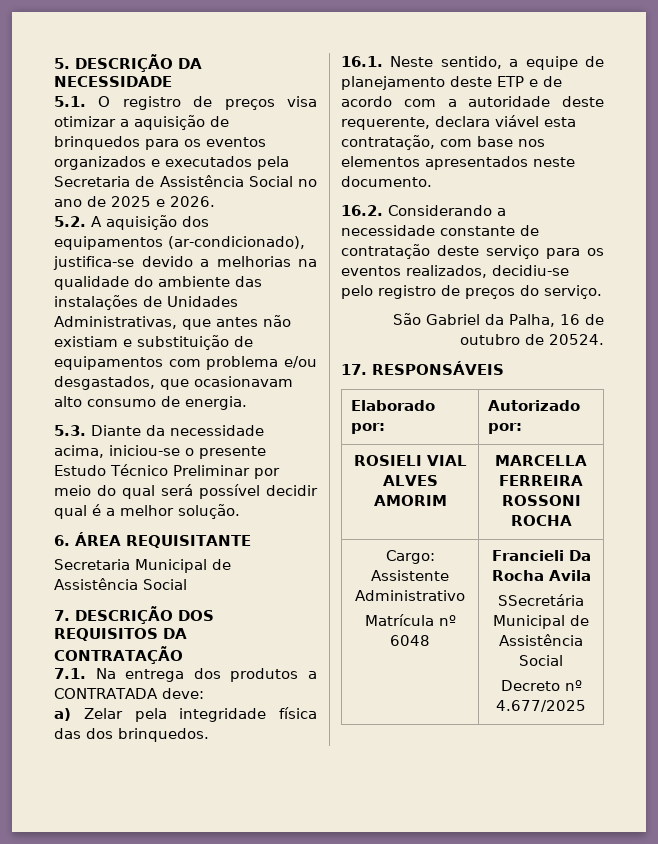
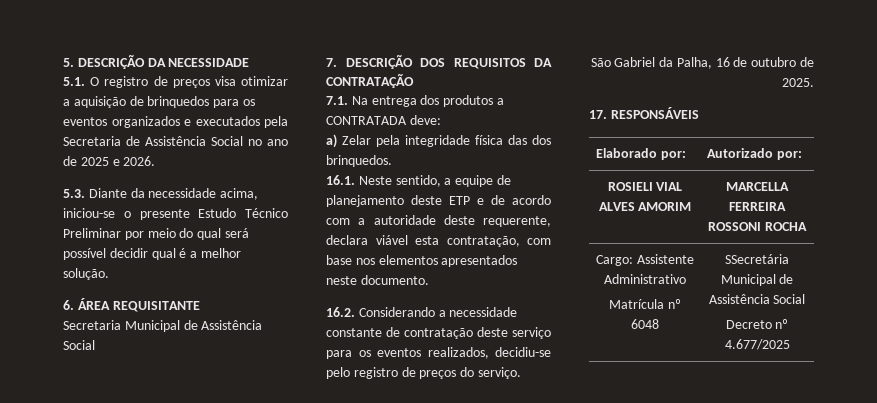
- 5.2. A aquisição dos equipamentos (ar-condicionado), justifica-se devido a melhorias na qualidade do ambiente das instalações de Unidades Administrativas, que antes não existiam e substituição de equipamentos com problema e/ou desgastados, que ocasionavam alto consumo de energia.
- São Gabriel da Palha, 16 de outubro de 20524.
+ São Gabriel da Palha, 16 de outubro de 2025.
  Cargo: Assistente Administrativo
- Matrícula nº 6048 | Francieli Da Rocha Avila
- SSecretária Municipal de Assistência Social
+ Matrícula nº 6048 | SSecretária Municipal de Assistência Social

